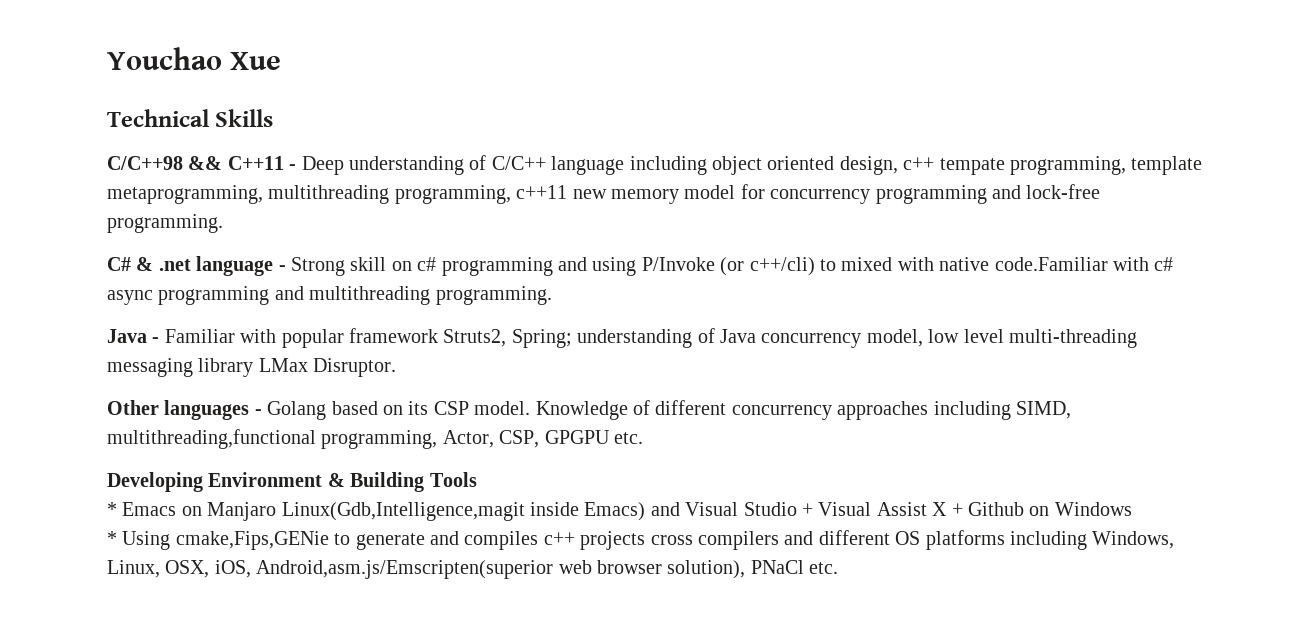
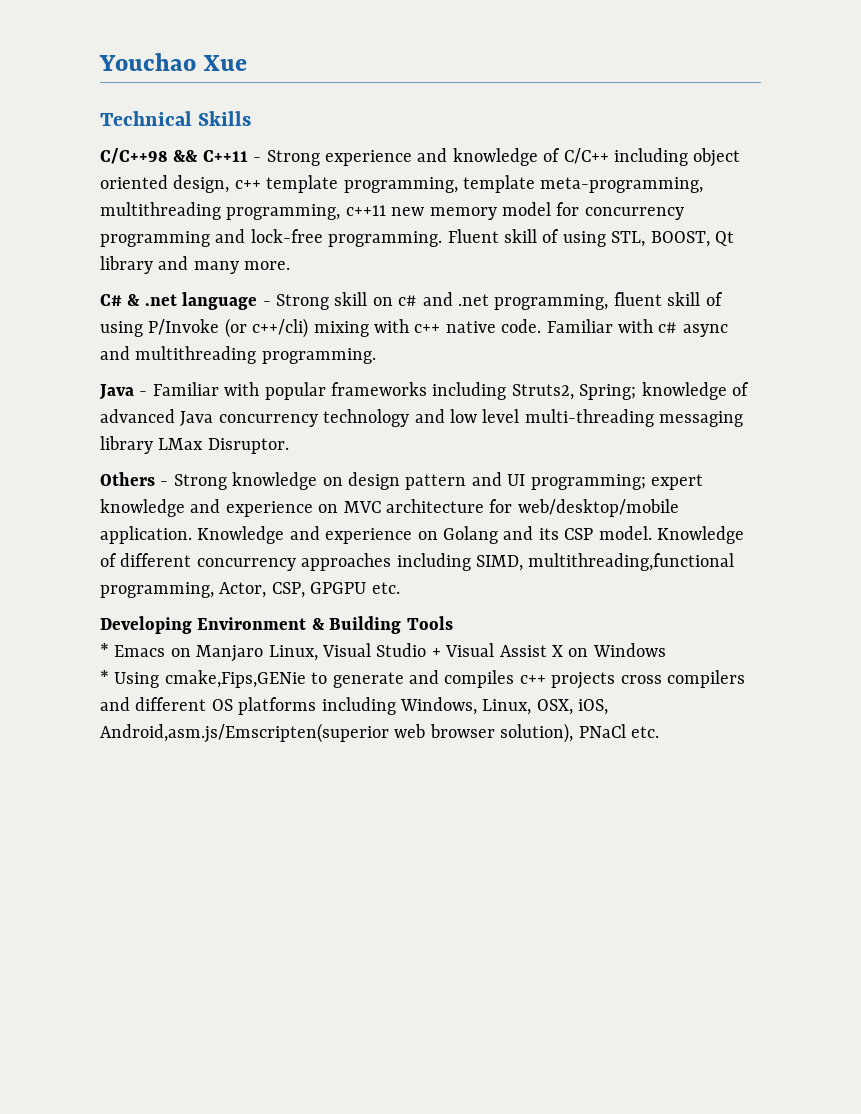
- C/C++98 && C++11 - Deep understanding of C/C++ language including object oriented design, c++ tempate programming, template metaprogramming, multithreading programming, c++11 new memory model for concurrency programming and lock-free programming.
+ C/C++98 && C++11 - Strong experience and knowledge of C/C++ including object oriented design, c++ template programming, template meta-programming, multithreading programming, c++11 new memory model for concurrency programming and lock-free programming. Fluent skill of using STL, BOOST, Qt library and many more.
- C# & .net language - Strong skill on c# programming and using P/Invoke (or c++/cli) to mixed with native code.Familiar with c# async programming and multithreading programming.
+ C# & .net language - Strong skill on c# and .net programming, fluent skill of using P/Invoke (or c++/cli) mixing with c++ native code. Familiar with c# async and multithreading programming.
- Java - Familiar with popular framework Struts2, Spring; understanding of Java concurrency model, low level multi-threading messaging library LMax Disruptor.
+ Java - Familiar with popular frameworks including Struts2, Spring; knowledge of advanced Java concurrency technology and low level multi-threading messaging library LMax Disruptor.
- Other languages - Golang based on its CSP model.
+ Others - Strong knowledge on design pattern and UI programming; expert knowledge and experience on MVC architecture for web/desktop/mobile application. Knowledge and experience on Golang and its CSP model.
- * Emacs on Manjaro Linux(Gdb,Intelligence,magit inside Emacs) and Visual Studio + Visual Assist X + Github on Windows
+ * Emacs on Manjaro Linux, Visual Studio + Visual Assist X on Windows

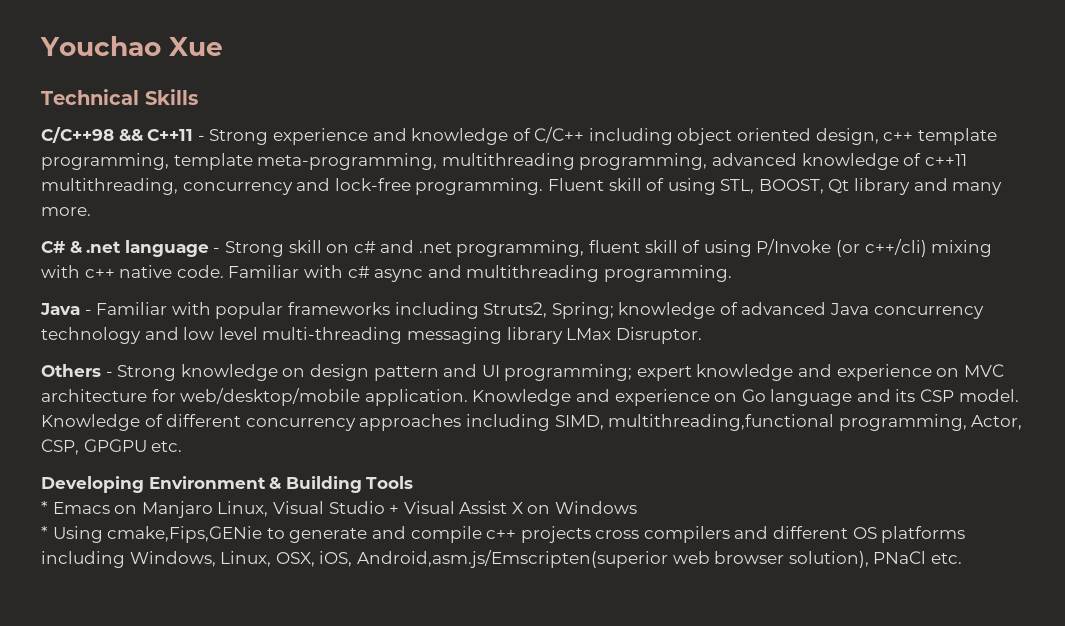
- C/C++98 && C++11 - Strong experience and knowledge of C/C++ including object oriented design, c++ template programming, template meta-programming, multithreading programming, c++11 new memory model for concurrency programming and lock-free programming.
+ C/C++98 && C++11 - Strong experience and knowledge of C/C++ including object oriented design, c++ template programming, template meta-programming, multithreading programming, advanced knowledge of c++11 multithreading, concurrency and lock-free programming.
- Knowledge and experience on Golang and its CSP model.
+ Knowledge and experience on Go language and its CSP model.
- * Using cmake,Fips,GENie to generate and compiles c++ projects cross compilers and different OS platforms including Windows, Linux, OSX, iOS, Android,asm.js/Emscripten(superior web browser solution), PNaCl etc.
+ * Using cmake,Fips,GENie to generate and compile c++ projects cross compilers and different OS platforms including Windows, Linux, OSX, iOS, Android,asm.js/Emscripten(superior web browser solution), PNaCl etc.

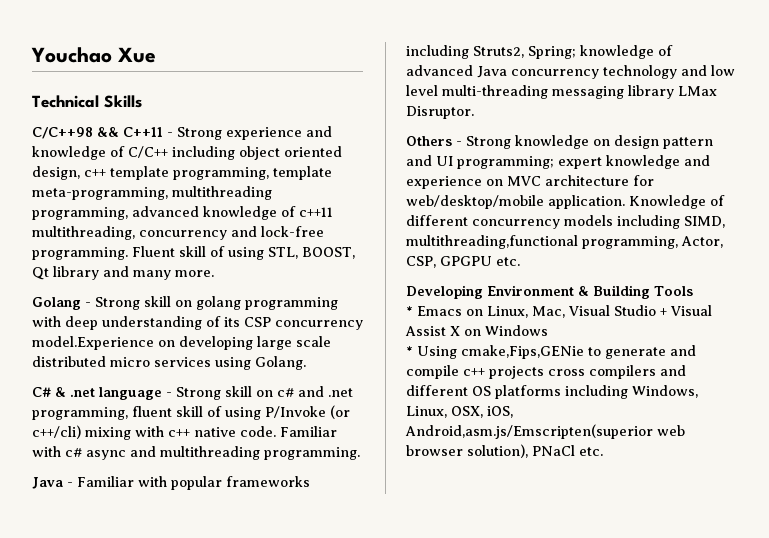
+ Golang - Strong skill on golang programming with deep understanding of its CSP concurrency model.Experience on developing large scale distributed micro services using Golang.
- Knowledge and experience on Go language and its CSP model. Knowledge of different concurrency approaches including SIMD, multithreading,functional programming, Actor, CSP, GPGPU etc.
+ Knowledge of different concurrency models including SIMD, multithreading,functional programming, Actor, CSP, GPGPU etc.
- * Emacs on Manjaro Linux, Visual Studio + Visual Assist X on Windows
+ * Emacs on Linux, Mac, Visual Studio + Visual Assist X on Windows

